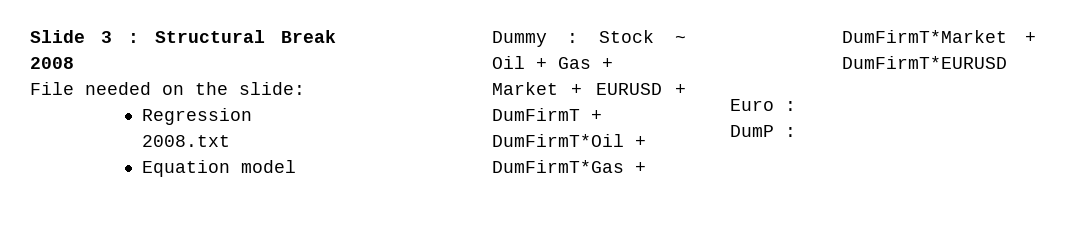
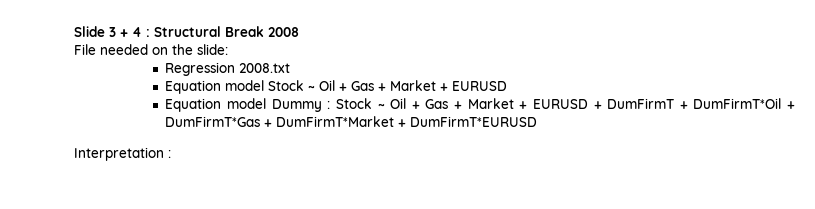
- Slide 3 : Structural Break 2008
+ Slide 3 + 4 : Structural Break 2008
+ Equation model Stock ~ Oil + Gas + Market + EURUSD
- Euro :
- DumP :
+ Interpretation :

